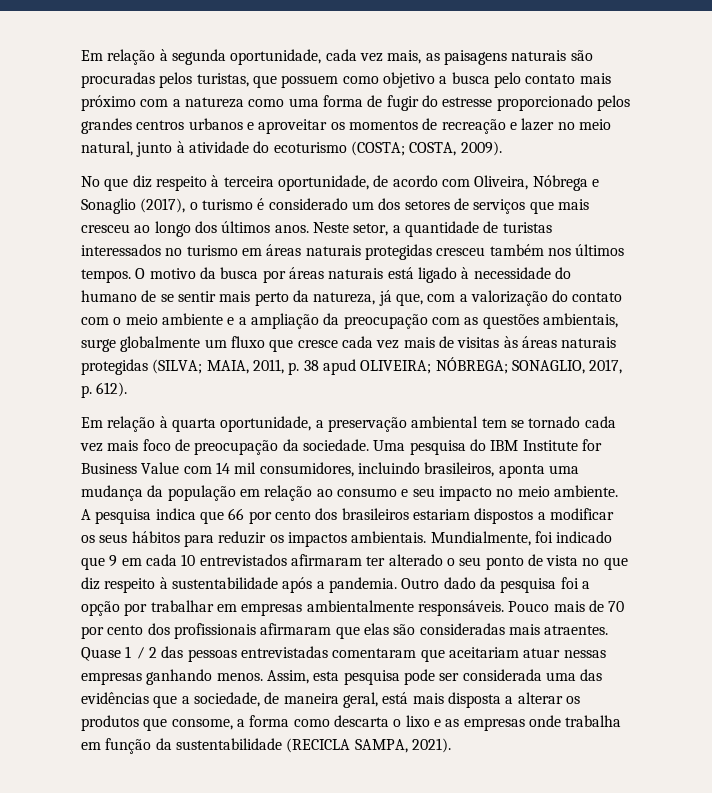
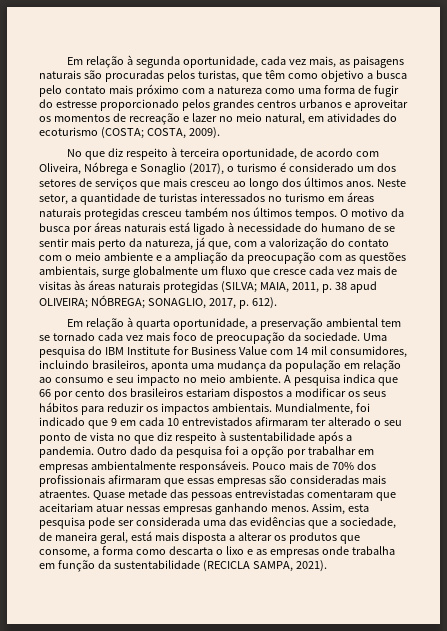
- Em relação à segunda oportunidade, cada vez mais, as paisagens naturais são procuradas pelos turistas, que possuem como objetivo a busca pelo contato mais próximo com a natureza como uma forma de fugir do estresse proporcionado pelos grandes centros urbanos e aproveitar os momentos de recreação e lazer no meio natural, junto à atividade do ecoturismo (COSTA; COSTA, 2009).
+ Em relação à segunda oportunidade, cada vez mais, as paisagens naturais são procuradas pelos turistas, que têm como objetivo a busca pelo contato mais próximo com a natureza como uma forma de fugir do estresse proporcionado pelos grandes centros urbanos e aproveitar os momentos de recreação e lazer no meio natural, em atividades do ecoturismo (COSTA; COSTA, 2009).
- Pouco mais de 70 por cento dos profissionais afirmaram que elas são consideradas mais atraentes.
+ Pouco mais de 70% dos profissionais afirmaram que essas empresas são consideradas mais atraentes.
- Quase 1 ⁄ 2 das pessoas entrevistadas comentaram que aceitariam atuar nessas empresas ganhando menos.
+ Quase metade das pessoas entrevistadas comentaram que aceitariam atuar nessas empresas ganhando menos.

